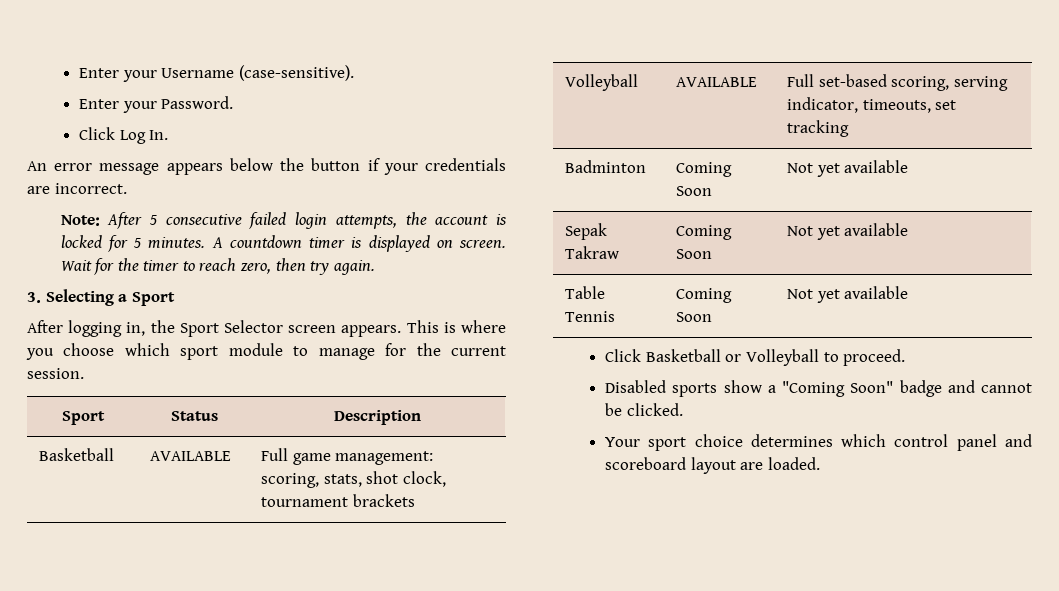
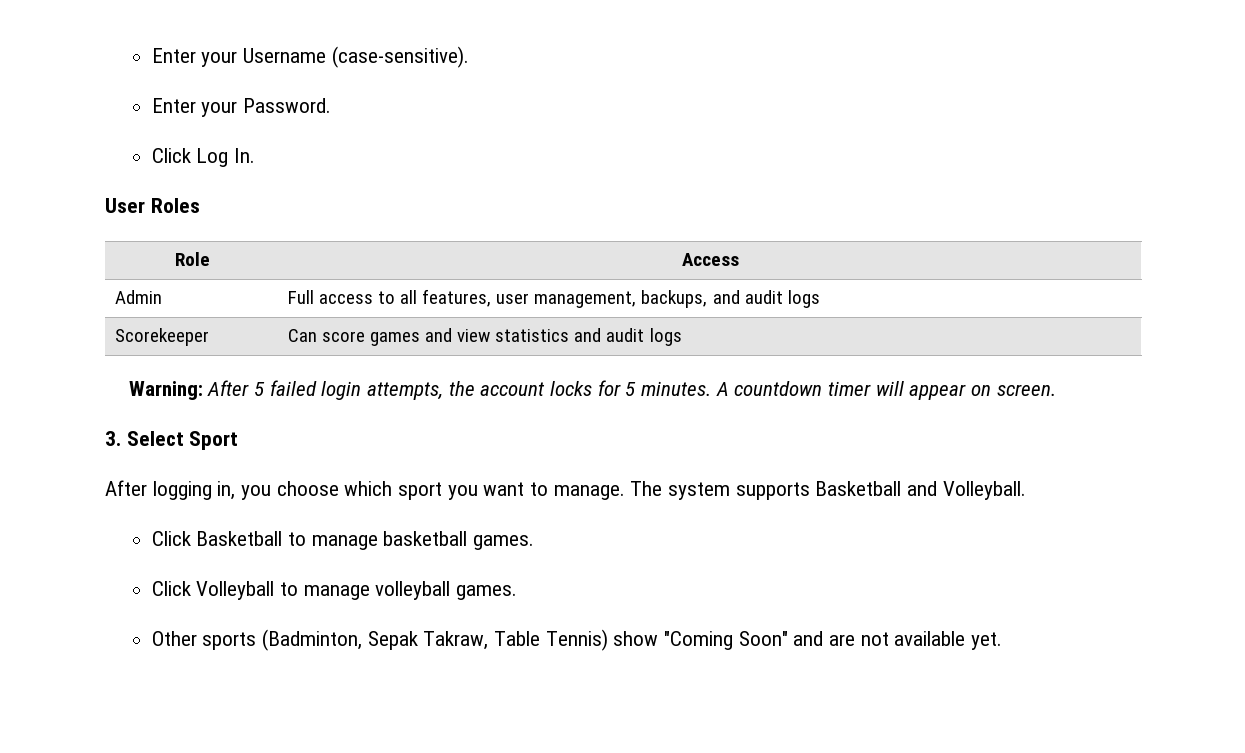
- An error message appears below the button if your credentials are incorrect.
- Note: After 5 consecutive failed login attempts, the account is locked for 5 minutes.
+ User Roles
+ Role | Access
+ Admin | Full access to all features, user management, backups, and audit logs
+ Scorekeeper | Can score games and view statistics and audit logs
+ Warning: After 5 failed login attempts, the account locks for 5 minutes.
- A countdown timer is displayed on screen. Wait for the timer to reach zero, then try again.
+ A countdown timer will appear on screen.
- 3. Selecting a Sport
+ 3. Select Sport
- After logging in, the Sport Selector screen appears. This is where you choose which sport module to manage for the current session.
- Sport | Status | Description
- Basketball | AVAILABLE | Full game management: scoring, stats, shot clock, tournament brackets
- Volleyball | AVAILABLE | Full set-based scoring, serving indicator, timeouts, set tracking
- Badminton | Coming Soon | Not yet available
- Sepak Takraw | Coming Soon | Not yet available
- Table Tennis | Coming Soon | Not yet available
- Click Basketball or Volleyball to proceed.
- Disabled sports show a "Coming Soon" badge and cannot be clicked.
- Your sport choice determines which control panel and scoreboard layout are loaded.
+ After logging in, you choose which sport you want to manage. The system supports Basketball and Volleyball.
+ Click Basketball to manage basketball games.
+ Click Volleyball to manage volleyball games.
+ Other sports (Badminton, Sepak Takraw, Table Tennis) show "Coming Soon" and are not available yet.

